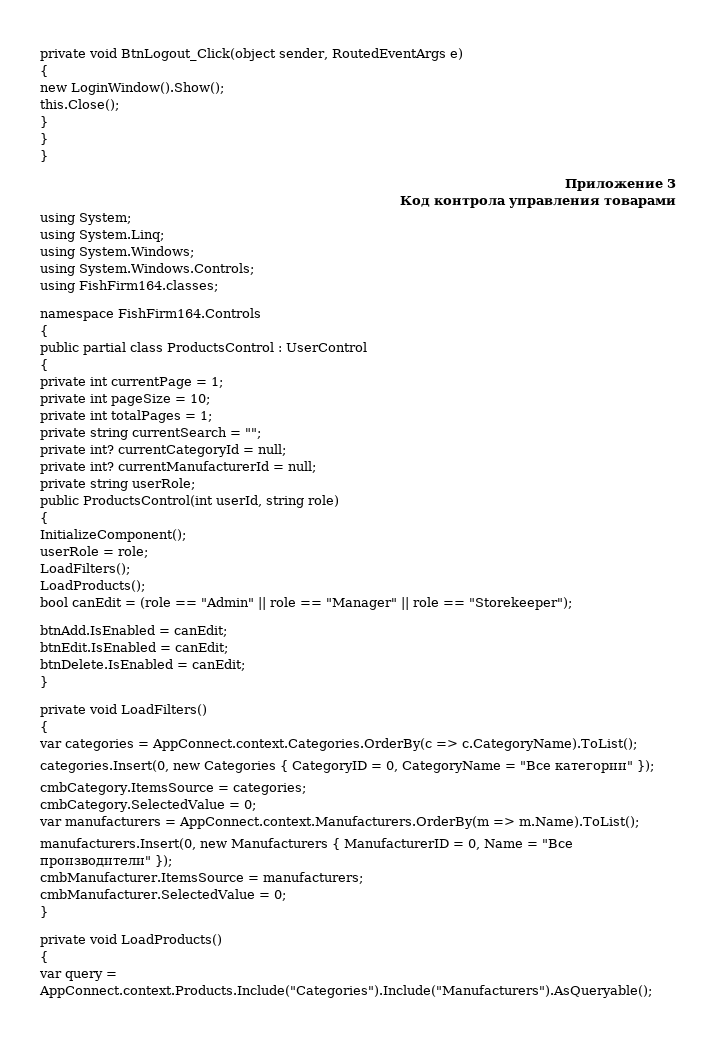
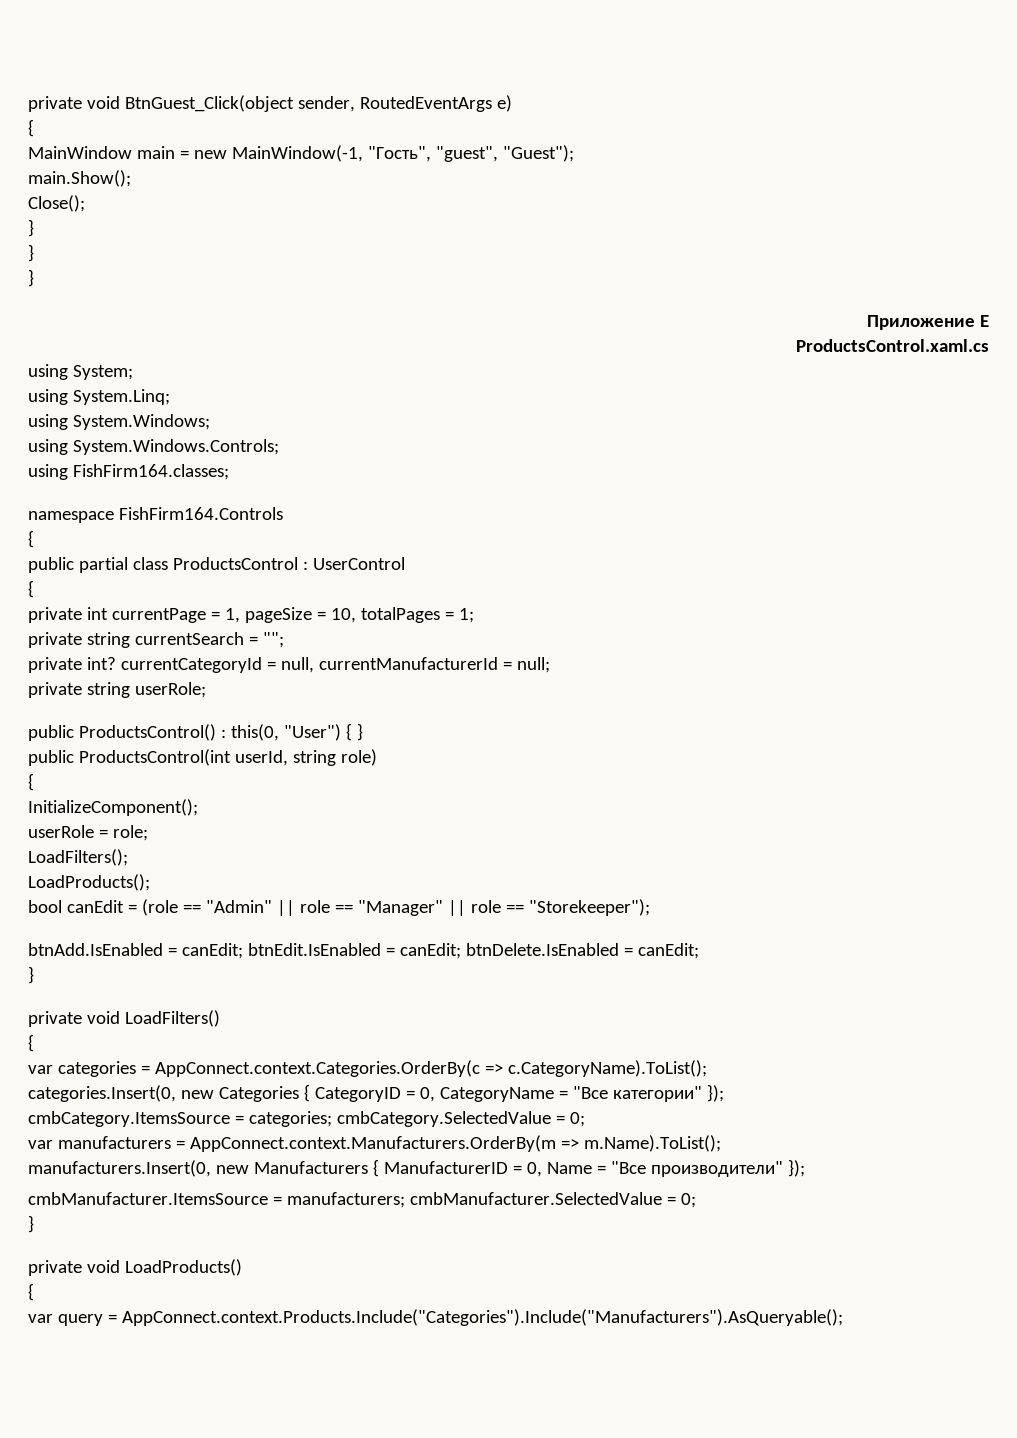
- private void BtnLogout_Click(object sender, RoutedEventArgs e)
+ private void BtnGuest_Click(object sender, RoutedEventArgs e)
- new LoginWindow().Show();
- this.Close();
+ MainWindow main = new MainWindow(-1, "Гость", "guest", "Guest");
+ main.Show();
+ Close();
- Приложение 3
- Код контрола управления товарами
+ Приложение Е
+ ProductsControl.xaml.cs
- private int currentPage = 1;
- private int pageSize = 10;
- private int totalPages = 1;
+ private int currentPage = 1, pageSize = 10, totalPages = 1;
- private int? currentCategoryId = null;
- private int? currentManufacturerId = null;
+ private int? currentCategoryId = null, currentManufacturerId = null;
+ public ProductsControl() : this(0, "User") { }
- btnAdd.IsEnabled = canEdit;
- btnEdit.IsEnabled = canEdit;
- btnDelete.IsEnabled = canEdit;
+ btnAdd.IsEnabled = canEdit; btnEdit.IsEnabled = canEdit; btnDelete.IsEnabled = canEdit;
- cmbCategory.ItemsSource = categories;
- cmbCategory.SelectedValue = 0;
+ cmbCategory.ItemsSource = categories; cmbCategory.SelectedValue = 0;
- cmbManufacturer.ItemsSource = manufacturers;
- cmbManufacturer.SelectedValue = 0;
+ cmbManufacturer.ItemsSource = manufacturers; cmbManufacturer.SelectedValue = 0;

